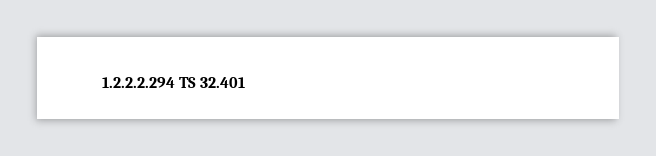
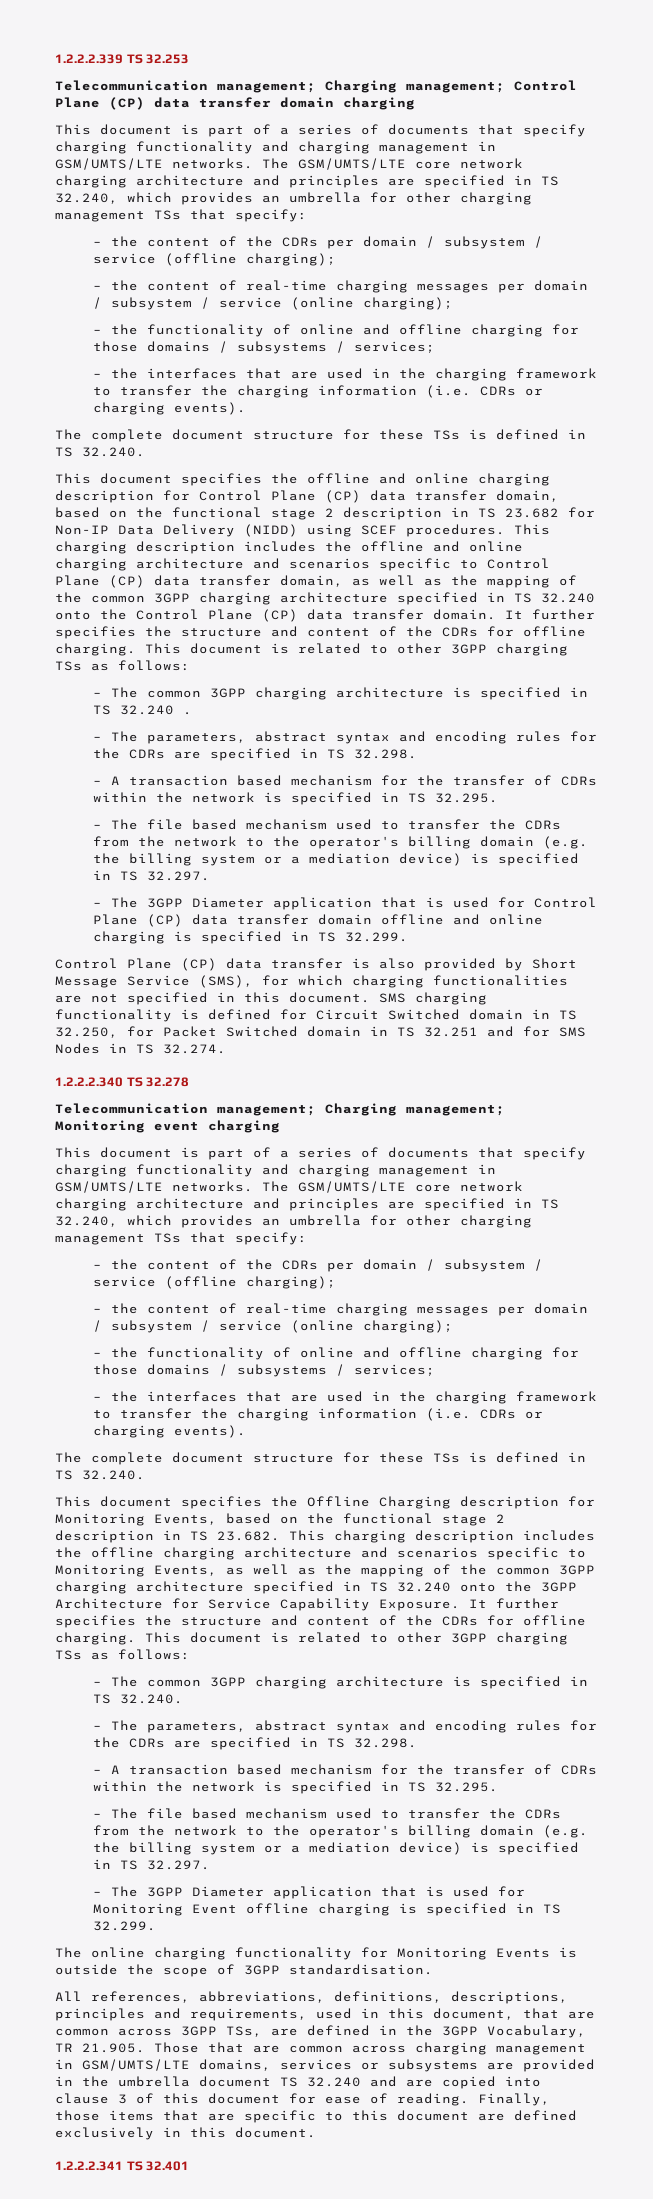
- 1.2.2.2.294 TS 32.401
+ 1.2.2.2.339 TS 32.253
+ Telecommunication management; Charging management; Control Plane (CP) data transfer domain charging
+ This document is part of a series of documents that specify charging functionality and charging management in GSM/UMTS/LTE networks. The GSM/UMTS/LTE core network charging architecture and principles are specified in TS 32.240, which provides an umbrella for other charging management TSs that specify:
+ – the content of the CDRs per domain / subsystem / service (offline charging);
+ – the content of real-time charging messages per domain / subsystem / service (online charging);
+ – the functionality of online and offline charging for those domains / subsystems / services;
+ – the interfaces that are used in the charging framework to transfer the charging information (i.e. CDRs or charging events).
+ The complete document structure for these TSs is defined in TS 32.240.
+ This document specifies the offline and online charging description for Control Plane (CP) data transfer domain, based on the functional stage 2 description in TS 23.682 for Non-IP Data Delivery (NIDD) using SCEF procedures. This charging description includes the offline and online charging architecture and scenarios specific to Control Plane (CP) data transfer domain, as well as the mapping of the common 3GPP charging architecture specified in TS 32.240 onto the Control Plane (CP) data transfer domain. It further specifies the structure and content of the CDRs for offline charging. This document is related to other 3GPP charging TSs as follows:
+ – The common 3GPP charging architecture is specified in TS 32.240 .
+ – The parameters, abstract syntax and encoding rules for the CDRs are specified in TS 32.298.
+ – A transaction based mechanism for the transfer of CDRs within the network is specified in TS 32.295.
+ – The file based mechanism used to transfer the CDRs from the network to the operator's billing domain (e.g. the billing system or a mediation device) is specified in TS 32.297.
+ – The 3GPP Diameter application that is used for Control Plane (CP) data transfer domain offline and online charging is specified in TS 32.299.
+ Control Plane (CP) data transfer is also provided by Short Message Service (SMS), for which charging functionalities are not specified in this document. SMS charging functionality is defined for Circuit Switched domain in TS 32.250, for Packet Switched domain in TS 32.251 and for SMS Nodes in TS 32.274.
+ 1.2.2.2.340 TS 32.278
+ Telecommunication management; Charging management; Monitoring event charging
+ This document is part of a series of documents that specify charging functionality and charging management in GSM/UMTS/LTE networks. The GSM/UMTS/LTE core network charging architecture and principles are specified in TS 32.240, which provides an umbrella for other charging management TSs that specify:
+ – the content of the CDRs per domain / subsystem / service (offline charging);
+ – the content of real-time charging messages per domain / subsystem / service (online charging);
+ – the functionality of online and offline charging for those domains / subsystems / services;
+ – the interfaces that are used in the charging framework to transfer the charging information (i.e. CDRs or charging events).
+ The complete document structure for these TSs is defined in TS 32.240.
+ This document specifies the Offline Charging description for Monitoring Events, based on the functional stage 2 description in TS 23.682. This charging description includes the offline charging architecture and scenarios specific to Monitoring Events, as well as the mapping of the common 3GPP charging architecture specified in TS 32.240 onto the 3GPP Architecture for Service Capability Exposure. It further specifies the structure and content of the CDRs for offline charging. This document is related to other 3GPP charging TSs as follows:
+ – The common 3GPP charging architecture is specified in TS 32.240.
+ – The parameters, abstract syntax and encoding rules for the CDRs are specified in TS 32.298.
+ – A transaction based mechanism for the transfer of CDRs within the network is specified in TS 32.295.
+ – The file based mechanism used to transfer the CDRs from the network to the operator's billing domain (e.g. the billing system or a mediation device) is specified in TS 32.297.
+ – The 3GPP Diameter application that is used for Monitoring Event offline charging is specified in TS 32.299.
+ The online charging functionality for Monitoring Events is outside the scope of 3GPP standardisation.
+ All references, abbreviations, definitions, descriptions, principles and requirements, used in this document, that are common across 3GPP TSs, are defined in the 3GPP Vocabulary, TR 21.905. Those that are common across charging management in GSM/UMTS/LTE domains, services or subsystems are provided in the umbrella document TS 32.240 and are copied into clause 3 of this document for ease of reading. Finally, those items that are specific to this document are defined exclusively in this document.
+ 1.2.2.2.341 TS 32.401

